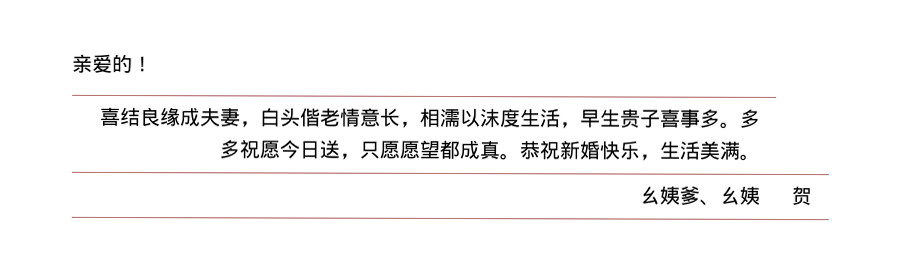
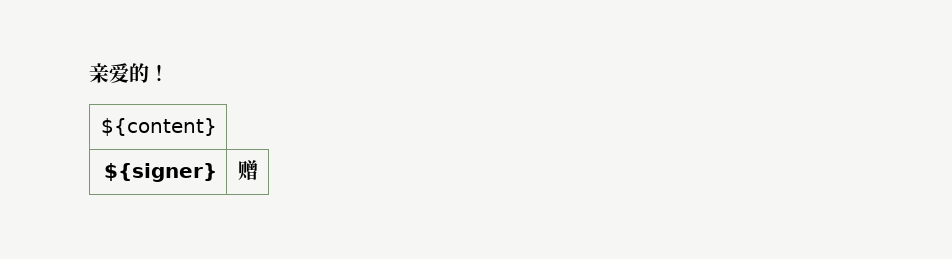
- 喜结良缘成夫妻，白头偕老情意长，相濡以沫度生活，早生贵子喜事多。多多祝愿今日送，只愿愿望都成真。恭祝新婚快乐，生活美满。
- 幺姨爹、幺姨 | 贺
+ ${content}
+ ${signer} | 赠

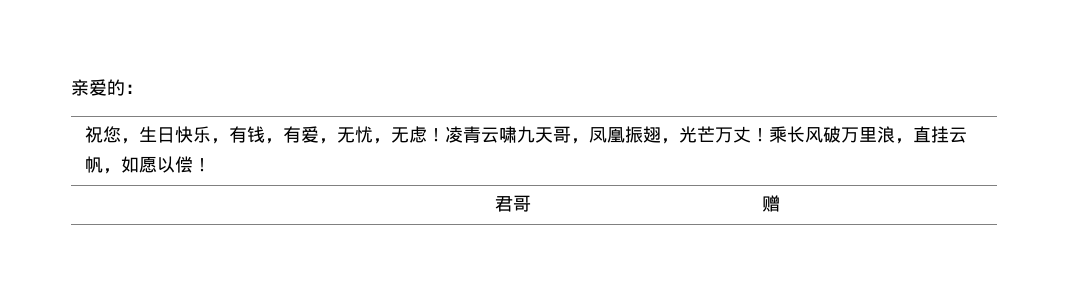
- 亲爱的！
+ 亲爱的：
+ 祝您，生日快乐，有钱，有爱，无忧，无虑！凌青云啸九天哥，凤凰振翅，光芒万丈！乘长风破万里浪，直挂云帆，如愿以偿！
- ${content}
- ${signer} | 赠
+ 君哥 | 赠

